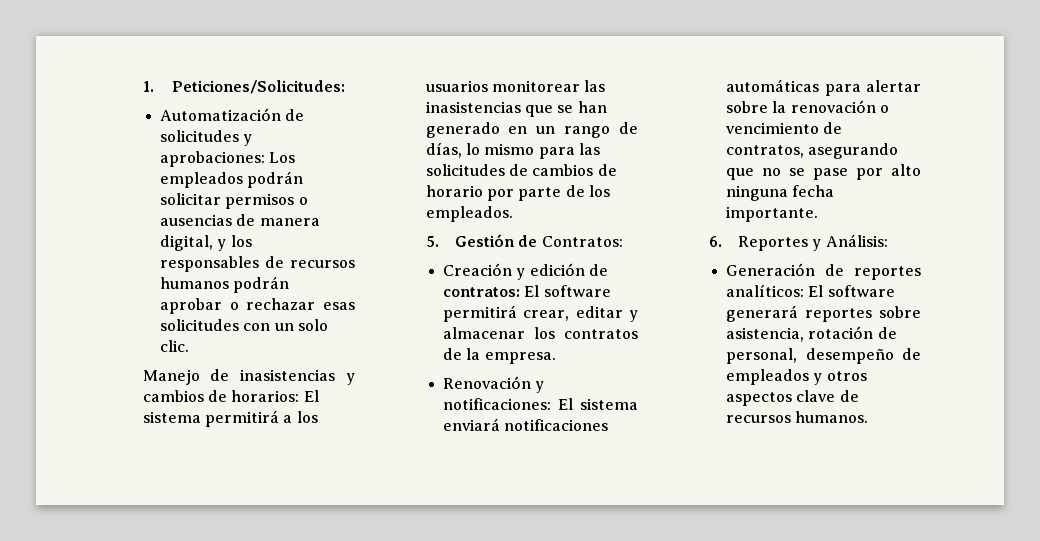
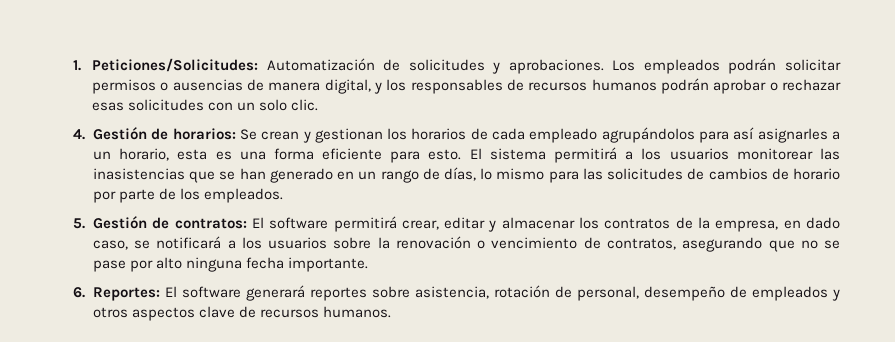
- 1. Peticiones/Solicitudes:
- Automatización de solicitudes y aprobaciones: Los empleados podrán solicitar permisos o ausencias de manera digital, y los responsables de recursos humanos podrán aprobar o rechazar esas solicitudes con un solo clic.
+ 1. Peticiones/Solicitudes: Automatización de solicitudes y aprobaciones. Los empleados podrán solicitar permisos o ausencias de manera digital, y los responsables de recursos humanos podrán aprobar o rechazar esas solicitudes con un solo clic.
- Manejo de inasistencias y cambios de horarios: El sistema permitirá a los usuarios monitorear las inasistencias que se han generado en un rango de días, lo mismo para las solicitudes de cambios de horario por parte de los empleados.
+ 4. Gestión de horarios: Se crean y gestionan los horarios de cada empleado agrupándolos para así asignarles a un horario, esta es una forma eficiente para esto. El sistema permitirá a los usuarios monitorear las inasistencias que se han generado en un rango de días, lo mismo para las solicitudes de cambios de horario por parte de los empleados.
- 5. Gestión de Contratos:
- Creación y edición de contratos: El software permitirá crear, editar y almacenar los contratos de la empresa.
- Renovación y notificaciones: El sistema enviará notificaciones automáticas para alertar sobre la renovación o vencimiento de contratos, asegurando que no se pase por alto ninguna fecha importante.
+ 5. Gestión de contratos: El software permitirá crear, editar y almacenar los contratos de la empresa, en dado caso, se notificará a los usuarios sobre la renovación o vencimiento de contratos, asegurando que no se pase por alto ninguna fecha importante.
- 6. Reportes y Análisis:
- Generación de reportes analíticos: El software generará reportes sobre asistencia, rotación de personal, desempeño de empleados y otros aspectos clave de recursos humanos.
+ 6. Reportes: El software generará reportes sobre asistencia, rotación de personal, desempeño de empleados y otros aspectos clave de recursos humanos.

